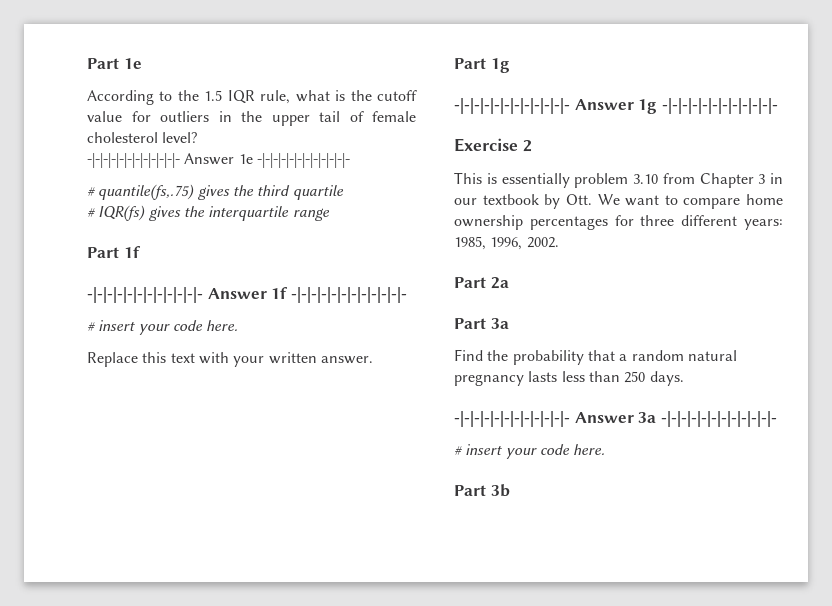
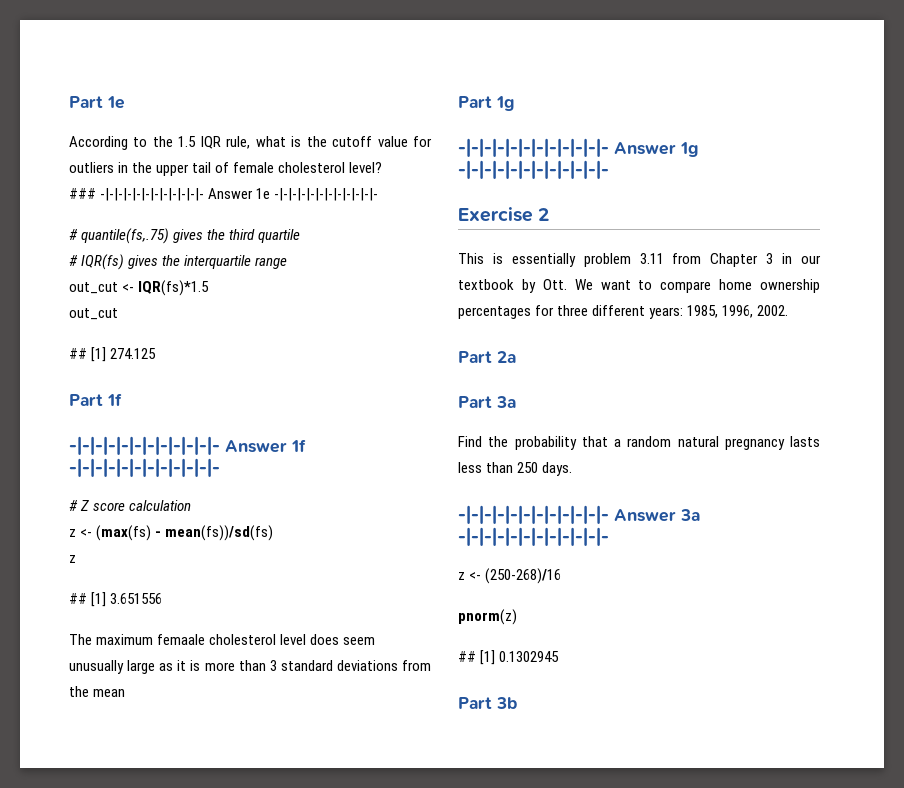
- -|-|-|-|-|-|-|-|-|-|-|- Answer 1e -|-|-|-|-|-|-|-|-|-|-|-
+ ### -|-|-|-|-|-|-|-|-|-|-|- Answer 1e -|-|-|-|-|-|-|-|-|-|-|-
+ out_cut <- IQR(fs)*1.5
+ out_cut
+ ## [1] 274.125
  -|-|-|-|-|-|-|-|-|-|-|- Answer 1f -|-|-|-|-|-|-|-|-|-|-|-
- # insert your code here.
- Replace this text with your written answer.
+ # Z score calculation
+ z <- (max(fs) - mean(fs))/sd(fs)
+ z
+ ## [1] 3.651556
+ The maximum femaale cholesterol level does seem unusually large as it is more than 3 standard deviations from the mean
- This is essentially problem 3.10 from Chapter 3 in our textbook by Ott. We want to compare home ownership percentages for three different years: 1985, 1996, 2002.
+ This is essentially problem 3.11 from Chapter 3 in our textbook by Ott. We want to compare home ownership percentages for three different years: 1985, 1996, 2002.
  -|-|-|-|-|-|-|-|-|-|-|- Answer 3a -|-|-|-|-|-|-|-|-|-|-|-
- # insert your code here.
+ z <- (250-268)/16
+ pnorm(z)
+ ## [1] 0.1302945

